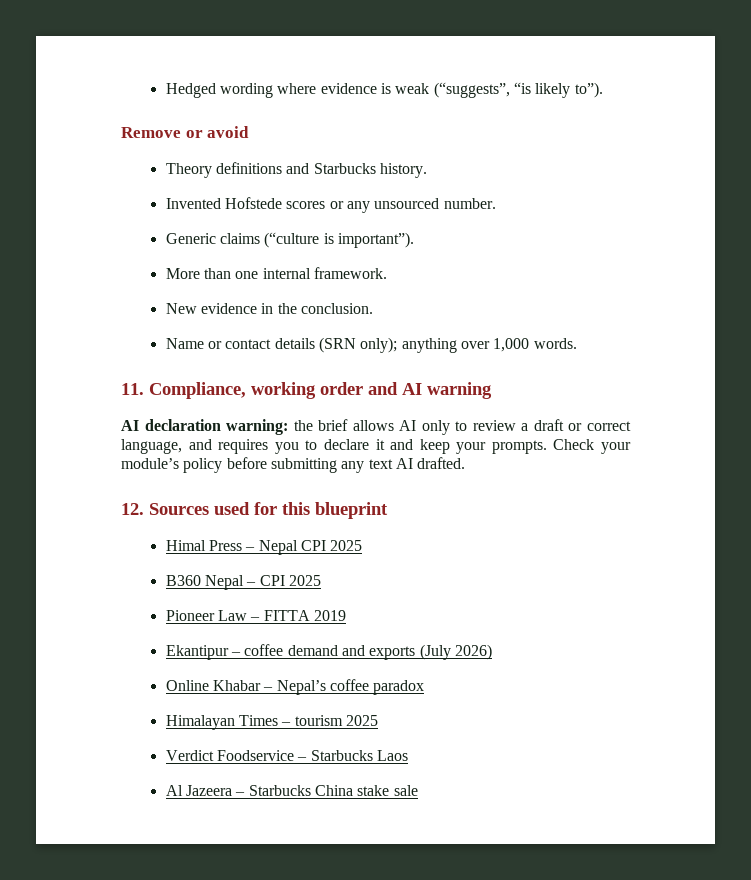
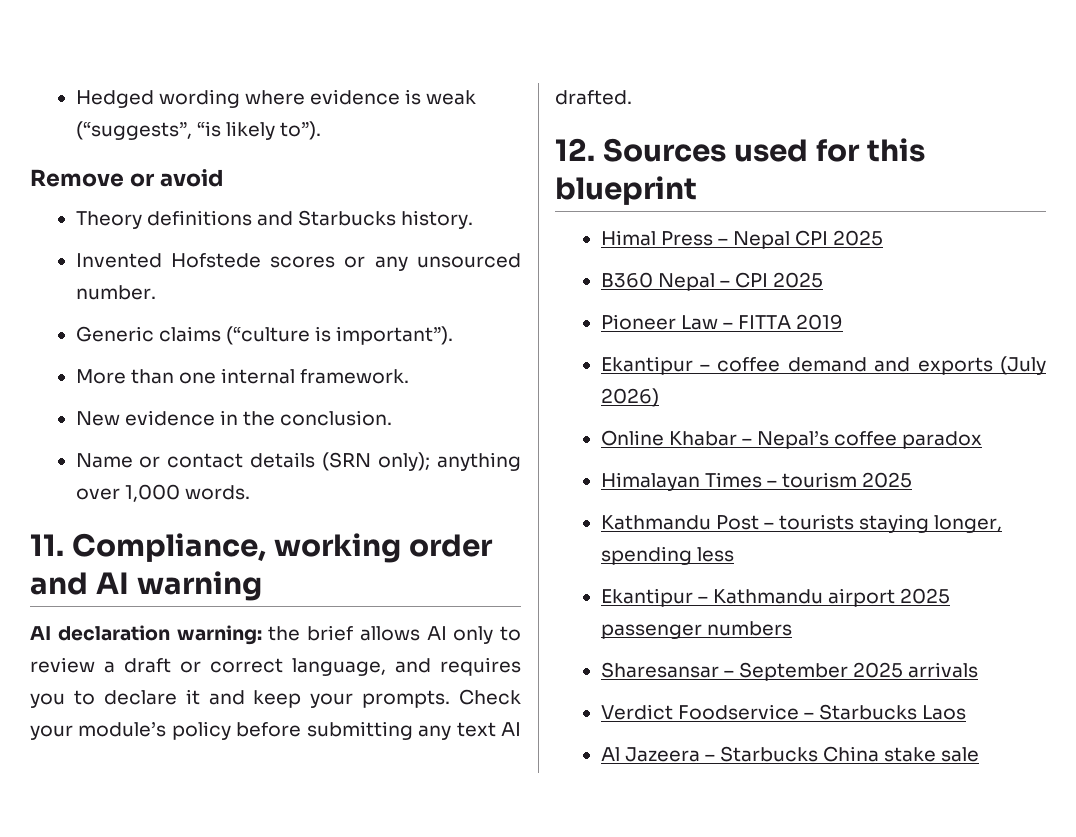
+ Kathmandu Post – tourists staying longer, spending less
+ Ekantipur – Kathmandu airport 2025 passenger numbers
+ Sharesansar – September 2025 arrivals

